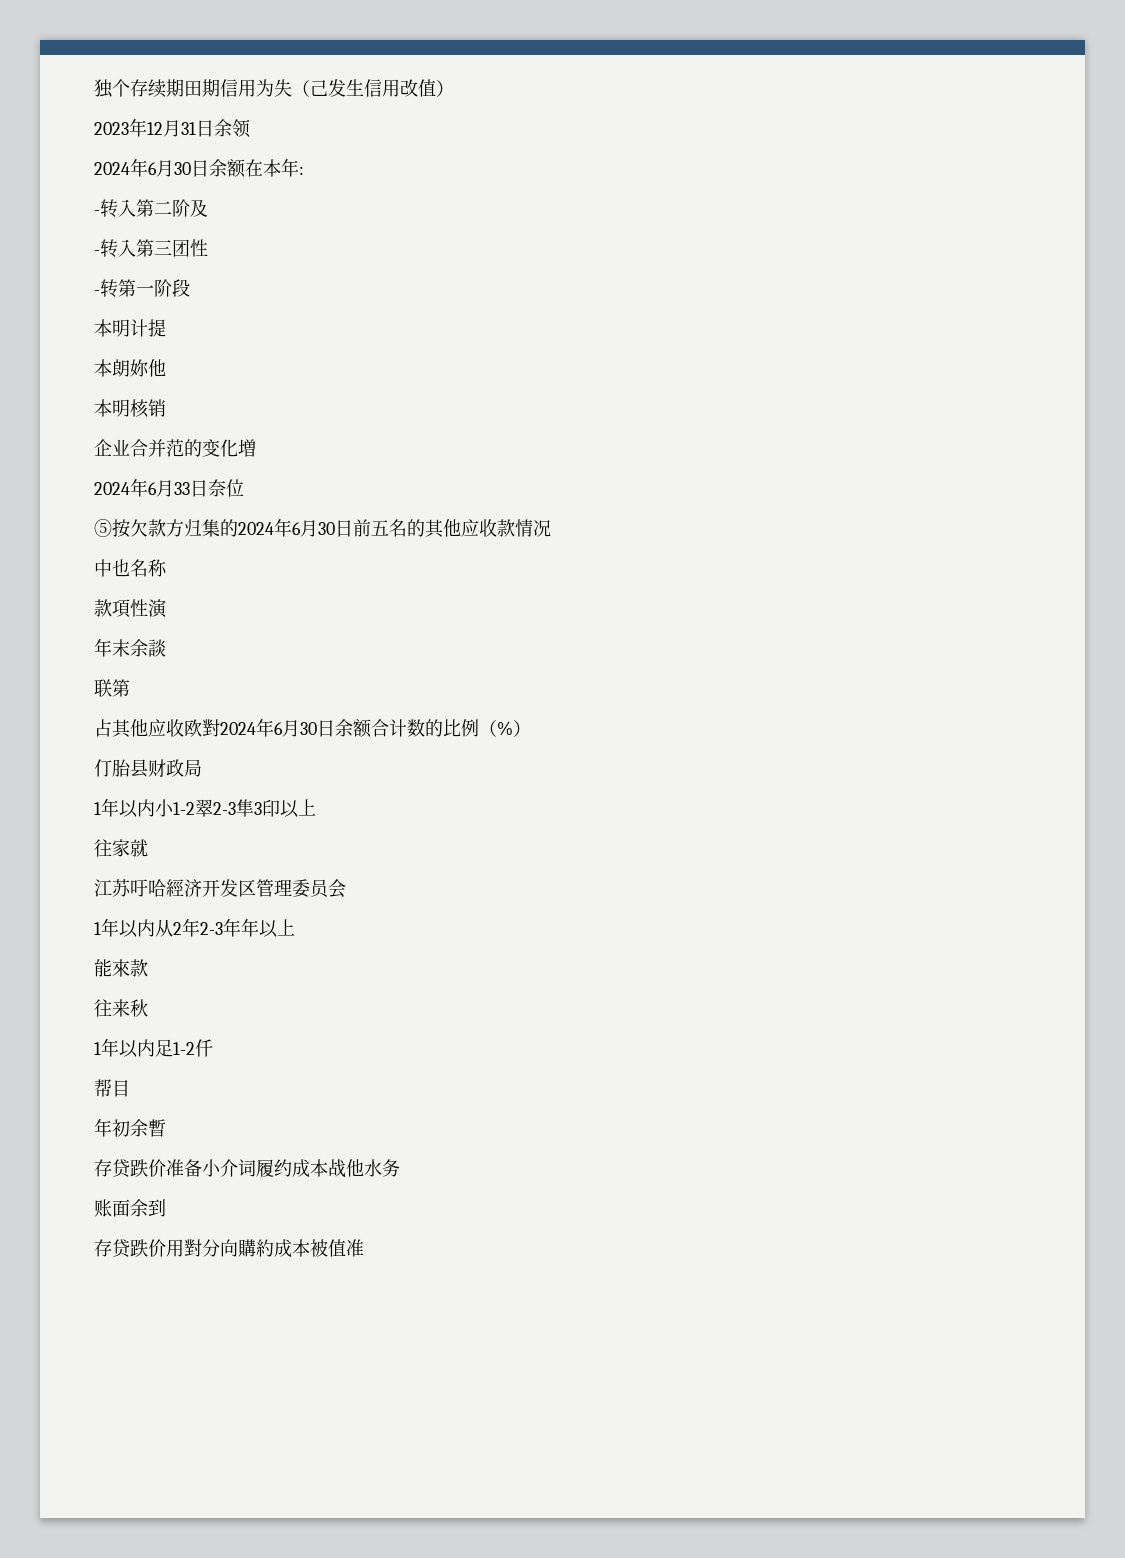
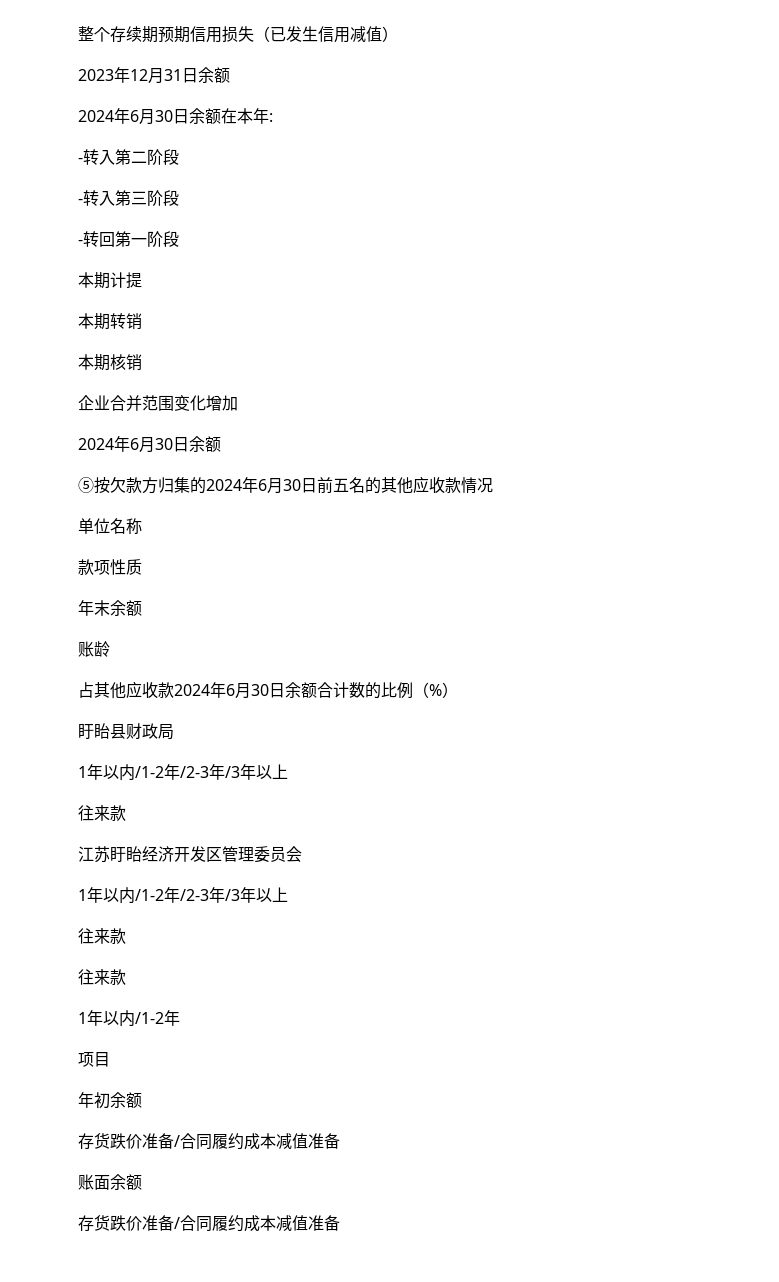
- 独个存续期田期信用为失（己发生信用改值）
+ 整个存续期预期信用损失（已发生信用减值）
- 2023年12月31日余领
+ 2023年12月31日余额
- -转入第二阶及
+ -转入第二阶段
- -转入第三团性
- -转第一阶段
+ -转入第三阶段
+ -转回第一阶段
- 本明计提
+ 本期计提
- 本朗妳他
- 本明核销
+ 本期转销
+ 本期核销
- 企业合并范的变化増
- 2024年6月33日奈位
+ 企业合并范围变化增加
+ 2024年6月30日余额
- 中也名称
+ 单位名称
- 款項性演
+ 款项性质
- 年末余談
- 联第
+ 年末余额
+ 账龄
- 占其他应收欧對2024年6月30日余额合计数的比例（%）
+ 占其他应收款2024年6月30日余额合计数的比例（%）
- 仃胎县财政局
- 1年以内小1-2翠2-3隼3印以上
- 往家就
+ 盱眙县财政局
+ 1年以内/1-2年/2-3年/3年以上
+ 往来款
- 江苏吁哈經济开发区管理委员会
- 1年以内从2年2-3年年以上
- 能來款
- 往来秋
- 1年以内足1-2仟
- 帮目
+ 江苏盱眙经济开发区管理委员会
+ 1年以内/1-2年/2-3年/3年以上
+ 往来款
+ 往来款
+ 1年以内/1-2年
+ 项目
- 年初余暫
- 存贷跌价准备小介词履约成本战他水务
+ 年初余额
+ 存货跌价准备/合同履约成本减值准备
- 账面余到
- 存贷跌价用對分向購約成本被值准
+ 账面余额
+ 存货跌价准备/合同履约成本减值准备

